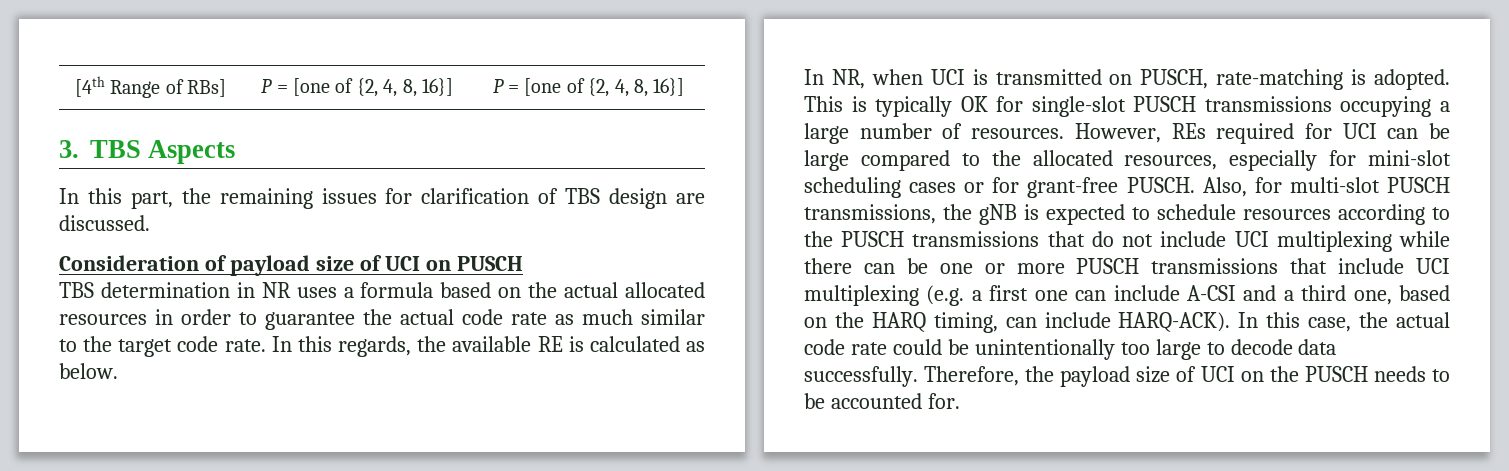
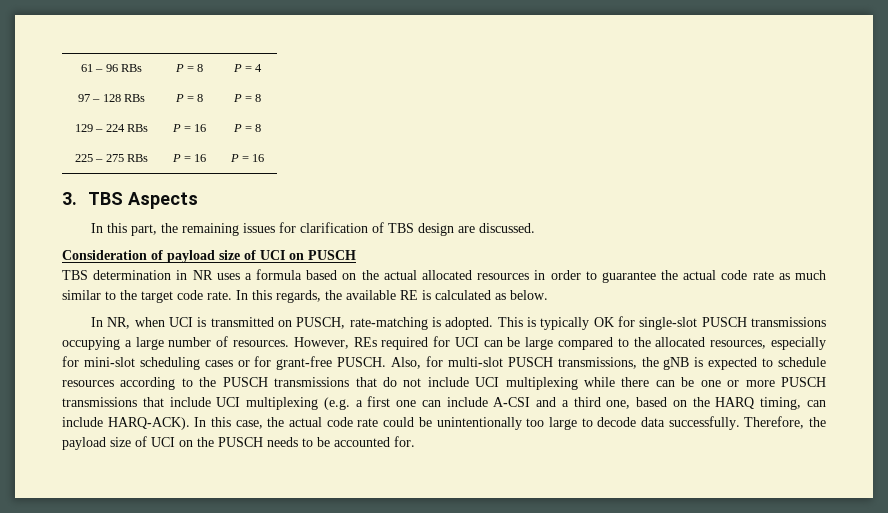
- [4th Range of RBs] | P = [one of {2, 4, 8, 16}] | P = [one of {2, 4, 8, 16}]
+ 61 – 96 RBs | P = 8 | P = 4
+ 97 – 128 RBs | P = 8 | P = 8
+ 129 – 224 RBs | P = 16 | P = 8
+ 225 – 275 RBs | P = 16 | P = 16

